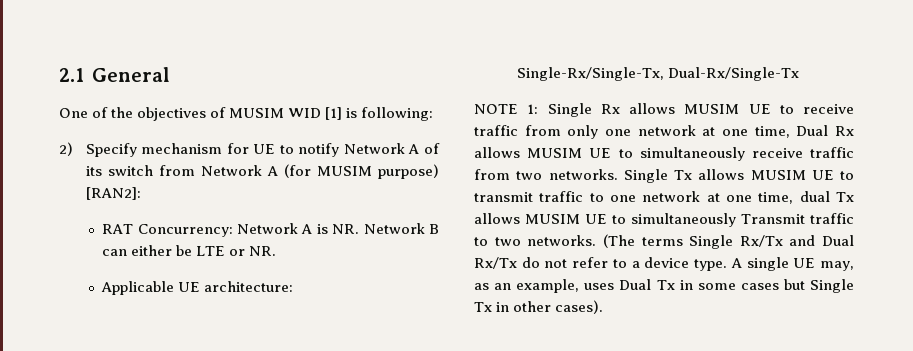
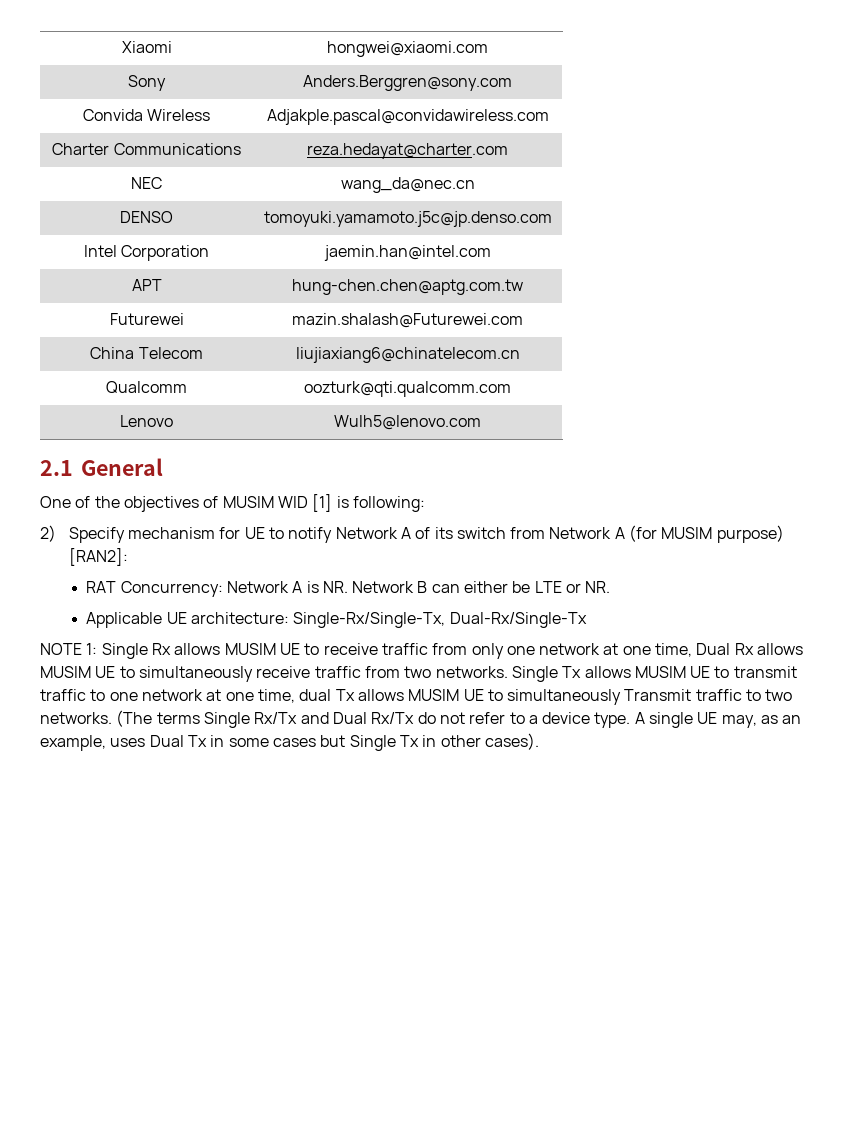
+ Xiaomi | hongwei@xiaomi.com
+ Sony | Anders.Berggren@sony.com
+ Convida Wireless | Adjakple.pascal@convidawireless.com
+ Charter Communications | reza.hedayat@charter.com
+ NEC | wang_da@nec.cn
+ DENSO | tomoyuki.yamamoto.j5c@jp.denso.com
+ Intel Corporation | jaemin.han@intel.com
+ APT | hung-chen.chen@aptg.com.tw
+ Futurewei | mazin.shalash@Futurewei.com
+ China Telecom | liujiaxiang6@chinatelecom.cn
+ Qualcomm | oozturk@qti.qualcomm.com
+ Lenovo | Wulh5@lenovo.com

